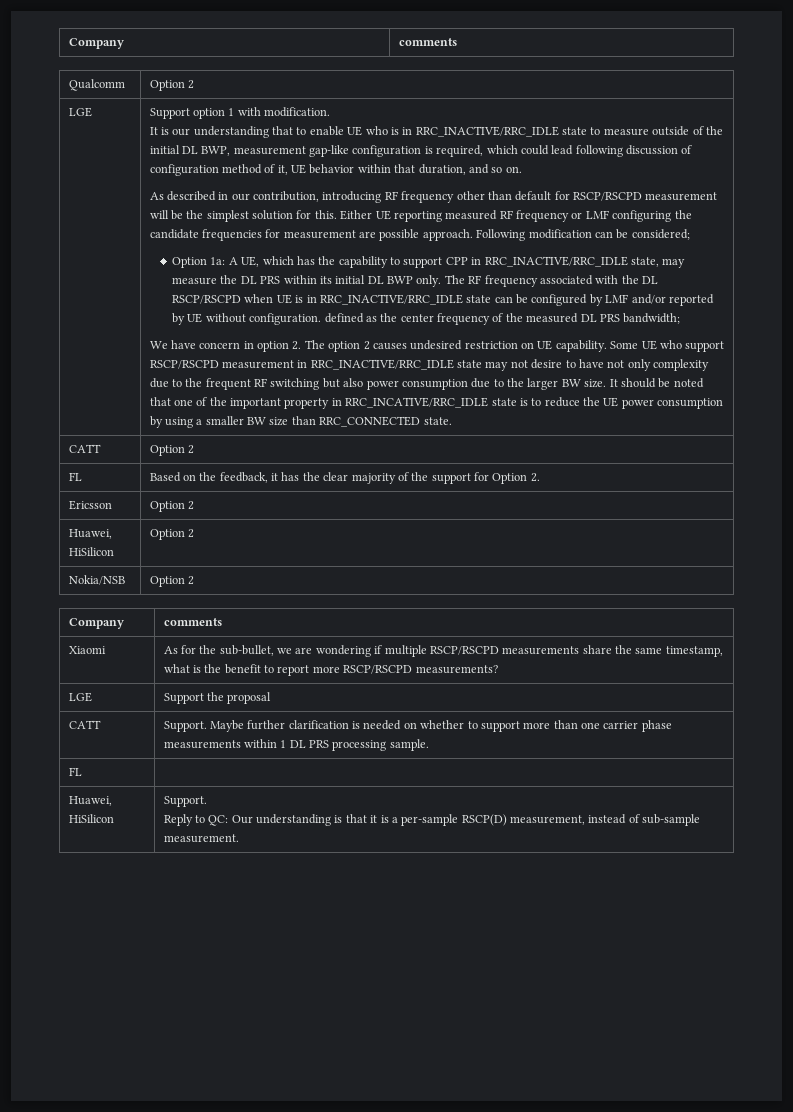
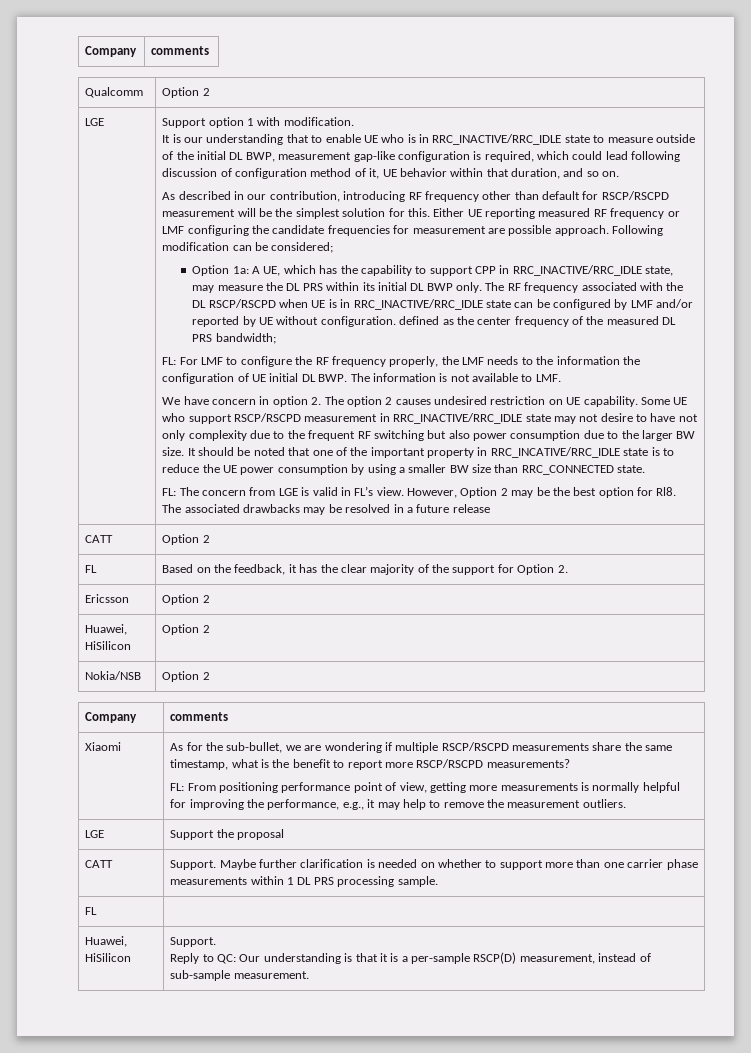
+ FL: For LMF to configure the RF frequency properly, the LMF needs to the information the configuration of UE initial DL BWP. The information is not available to LMF.
+ FL: The concern from LGE is valid in FL’s view. However, Option 2 may be the best option for Rl8. The associated drawbacks may be resolved in a future release
+ FL: From positioning performance point of view, getting more measurements is normally helpful for improving the performance, e.g., it may help to remove the measurement outliers.

